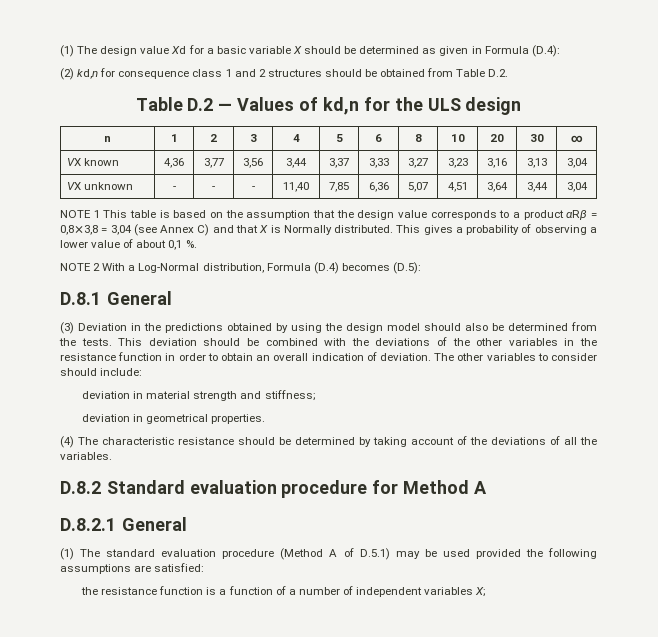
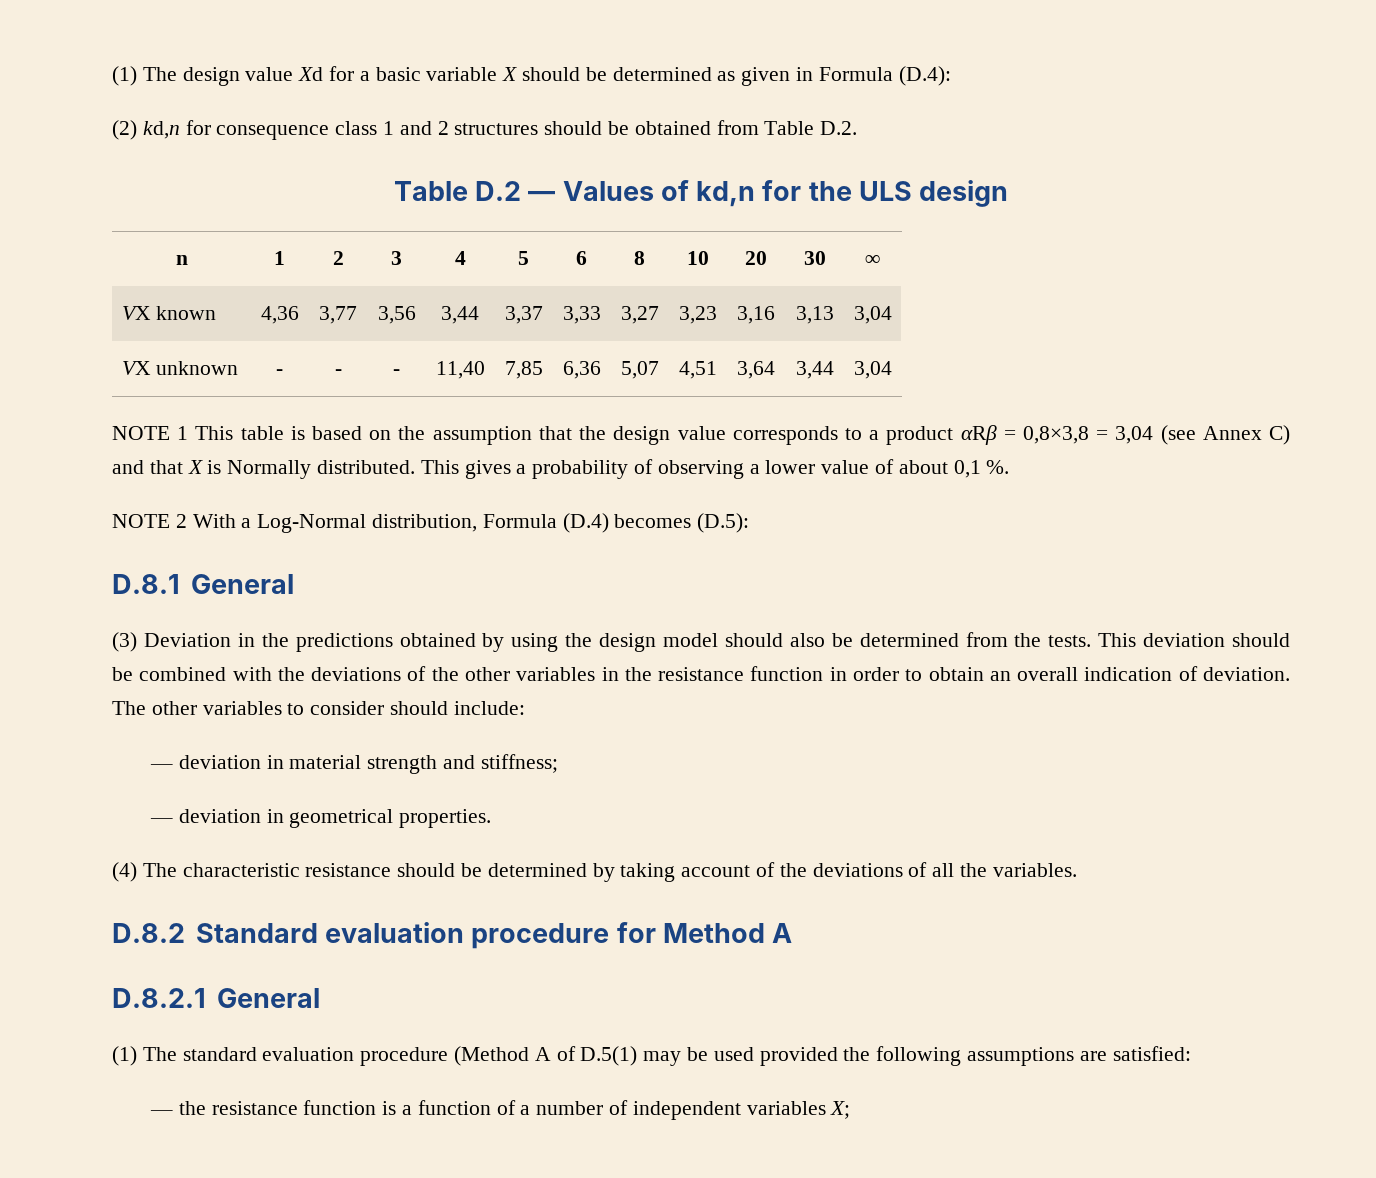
- NOTE 1 This table is based on the assumption that the design value corresponds to a product αRβ = 0,8⨯3,8 = 3,04 (see Annex C) and that X is Normally distributed.
+ NOTE 1 This table is based on the assumption that the design value corresponds to a product αRβ = 0,8×3,8 = 3,04 (see Annex C) and that X is Normally distributed.
- deviation in material strength and stiffness;
+ — deviation in material strength and stiffness;
- deviation in geometrical properties.
+ — deviation in geometrical properties.
- (1) The standard evaluation procedure (Method A of D.5.1) may be used provided the following assumptions are satisfied:
+ (1) The standard evaluation procedure (Method A of D.5(1) may be used provided the following assumptions are satisfied:
- the resistance function is a function of a number of independent variables X;
+ — the resistance function is a function of a number of independent variables X;

